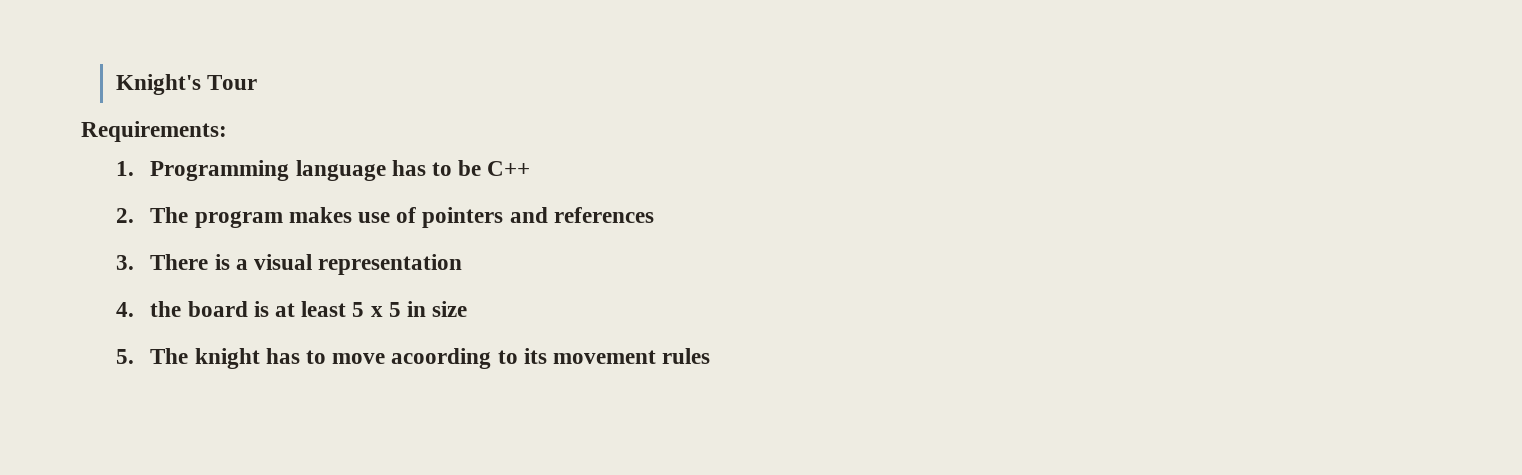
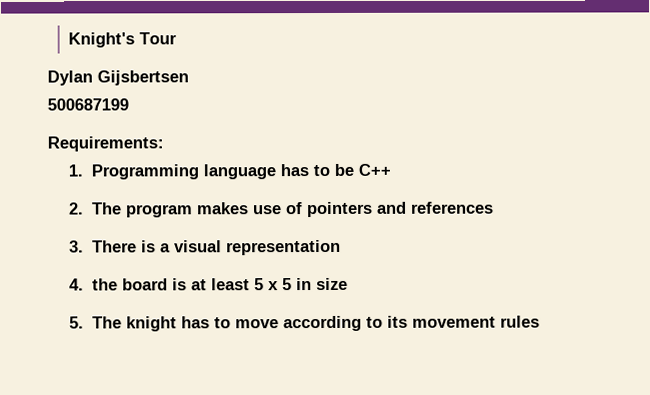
+ Dylan Gijsbertsen
+ 500687199
- 5. The knight has to move acoording to its movement rules
+ 5. The knight has to move according to its movement rules

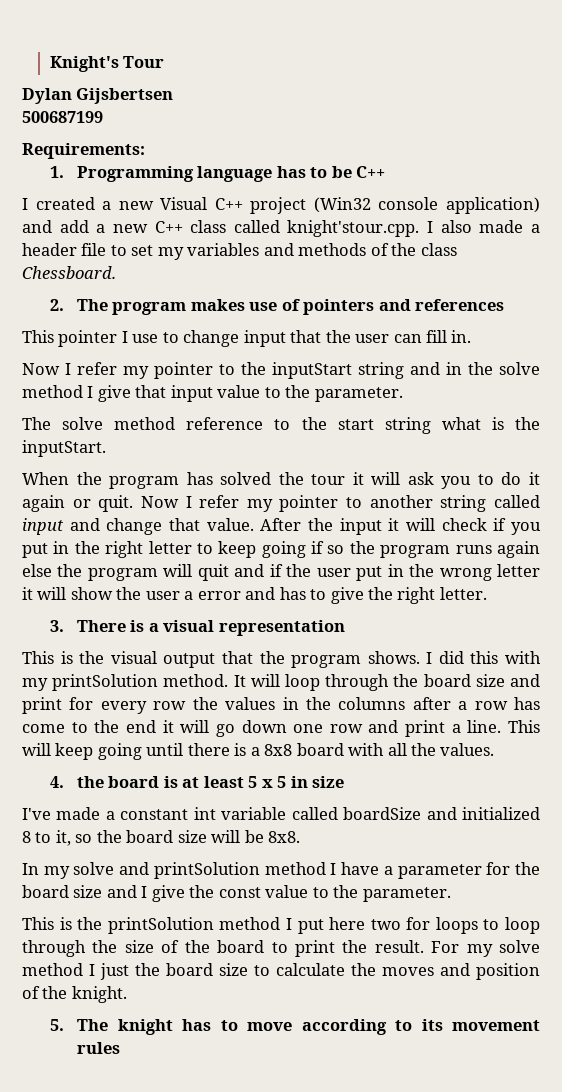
+ I created a new Visual C++ project (Win32 console application) and add a new C++ class called knight'stour.cpp. I also made a header file to set my variables and methods of the class Chessboard.
+ This pointer I use to change input that the user can fill in.
+ Now I refer my pointer to the inputStart string and in the solve method I give that input value to the parameter.
+ The solve method reference to the start string what is the inputStart.
+ When the program has solved the tour it will ask you to do it again or quit. Now I refer my pointer to another string called input and change that value. After the input it will check if you put in the right letter to keep going if so the program runs again else the program will quit and if the user put in the wrong letter it will show the user a error and has to give the right letter.
+ This is the visual output that the program shows. I did this with my printSolution method. It will loop through the board size and print for every row the values in the columns after a row has come to the end it will go down one row and print a line. This will keep going until there is a 8x8 board with all the values.
+ I've made a constant int variable called boardSize and initialized 8 to it, so the board size will be 8x8.
+ In my solve and printSolution method I have a parameter for the board size and I give the const value to the parameter.
+ This is the printSolution method I put here two for loops to loop through the size of the board to print the result. For my solve method I just the board size to calculate the moves and position of the knight.

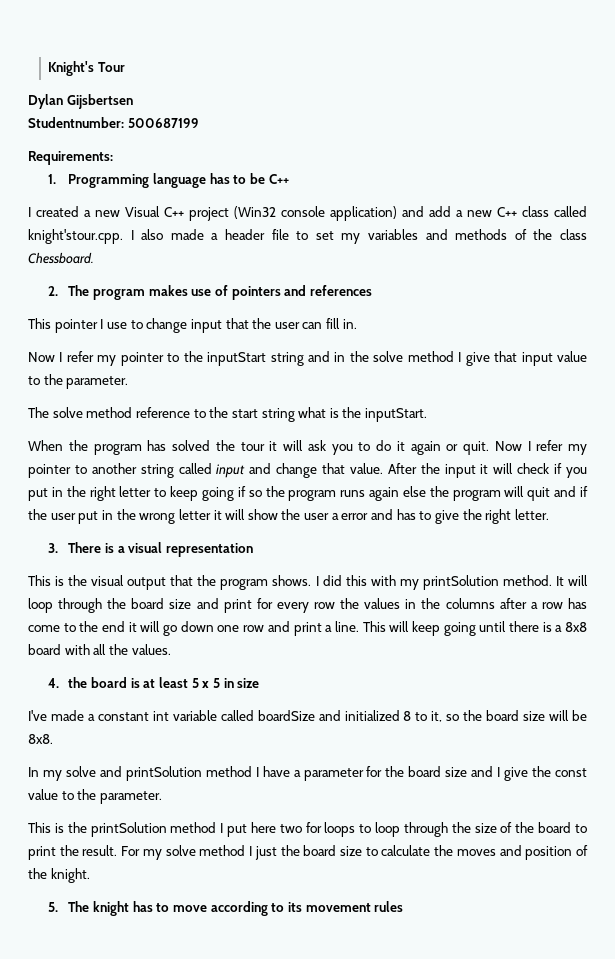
- 500687199
+ Studentnumber: 500687199

